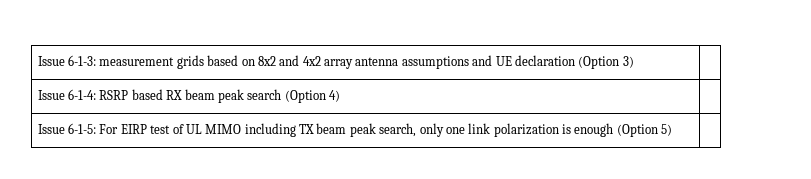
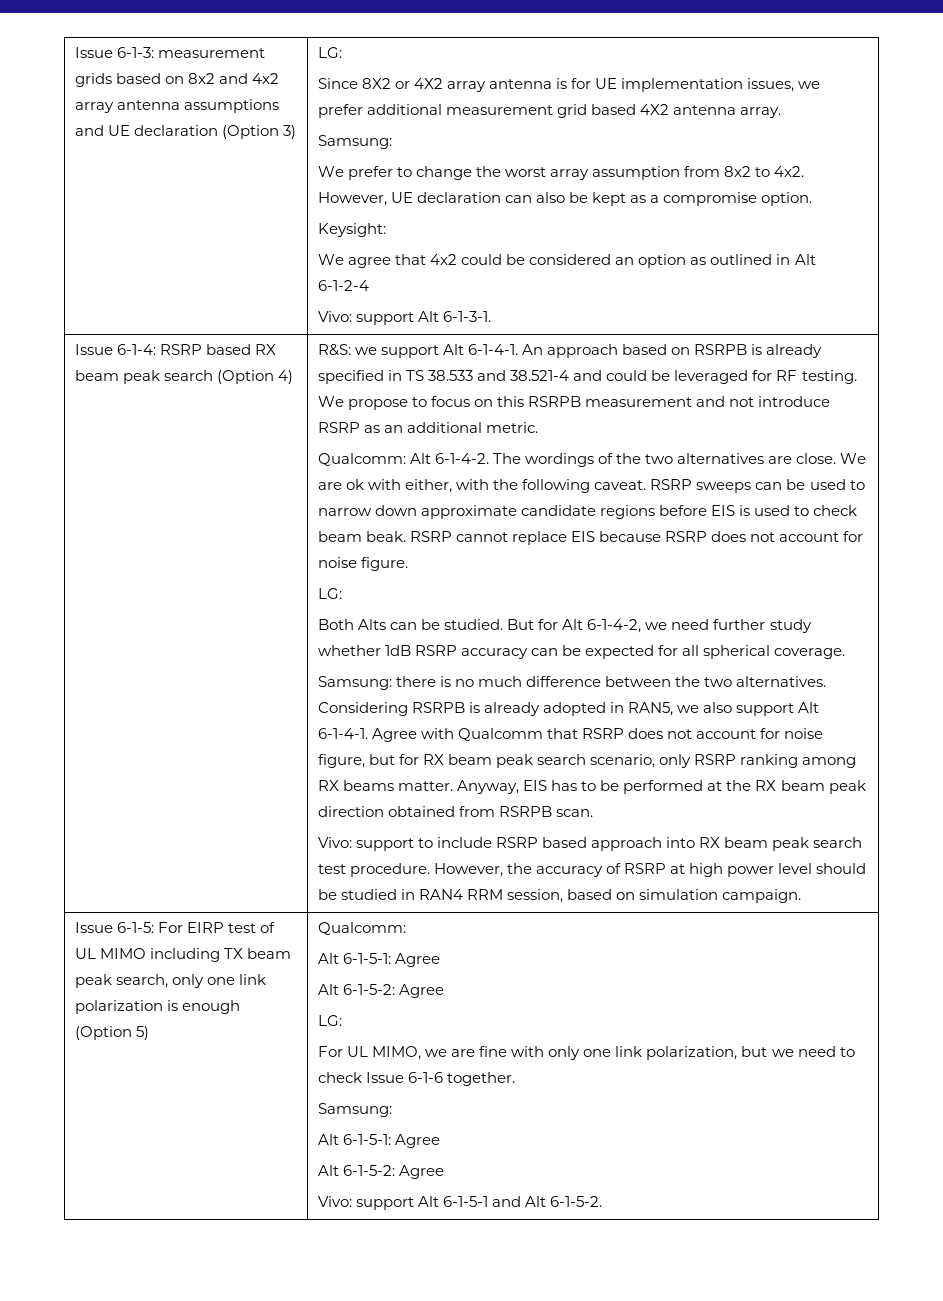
- Issue 6-1-3: measurement grids based on 8x2 and 4x2 array antenna assumptions and UE declaration (Option 3)
+ Issue 6-1-3: measurement grids based on 8x2 and 4x2 array antenna assumptions and UE declaration (Option 3) | LG:
+ Since 8X2 or 4X2 array antenna is for UE implementation issues, we prefer additional measurement grid based 4X2 antenna array.
+ Samsung:
+ We prefer to change the worst array assumption from 8x2 to 4x2. However, UE declaration can also be kept as a compromise option.
+ Keysight:
+ We agree that 4x2 could be considered an option as outlined in Alt 6-1-2-4
+ Vivo: support Alt 6-1-3-1.
+ R&S: we support Alt 6-1-4-1. An approach based on RSRPB is already specified in TS 38.533 and 38.521-4 and could be leveraged for RF testing. We propose to focus on this RSRPB measurement and not introduce RSRP as an additional metric.
+ Qualcomm: Alt 6-1-4-2. The wordings of the two alternatives are close. We are ok with either, with the following caveat. RSRP sweeps can be used to narrow down approximate candidate regions before EIS is used to check beam beak. RSRP cannot replace EIS because RSRP does not account for noise figure.
+ LG:
+ Both Alts can be studied. But for Alt 6-1-4-2, we need further study whether 1dB RSRP accuracy can be expected for all spherical coverage.
+ Samsung: there is no much difference between the two alternatives. Considering RSRPB is already adopted in RAN5, we also support Alt 6-1-4-1. Agree with Qualcomm that RSRP does not account for noise figure, but for RX beam peak search scenario, only RSRP ranking among RX beams matter. Anyway, EIS has to be performed at the RX beam peak direction obtained from RSRPB scan.
+ Vivo: support to include RSRP based approach into RX beam peak search test procedure. However, the accuracy of RSRP at high power level should be studied in RAN4 RRM session, based on simulation campaign.
- Issue 6-1-5: For EIRP test of UL MIMO including TX beam peak search, only one link polarization is enough (Option 5)
+ Issue 6-1-5: For EIRP test of UL MIMO including TX beam peak search, only one link polarization is enough (Option 5) | Qualcomm:
+ Alt 6-1-5-1: Agree
+ Alt 6-1-5-2: Agree
+ LG:
+ For UL MIMO, we are fine with only one link polarization, but we need to check Issue 6-1-6 together.
+ Samsung:
+ Alt 6-1-5-1: Agree
+ Alt 6-1-5-2: Agree
+ Vivo: support Alt 6-1-5-1 and Alt 6-1-5-2.

